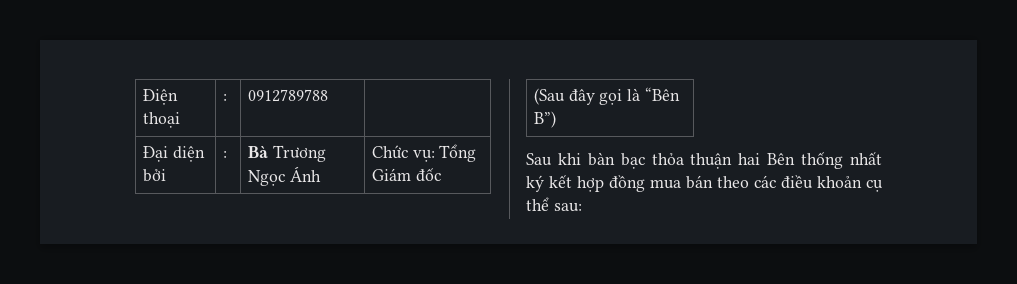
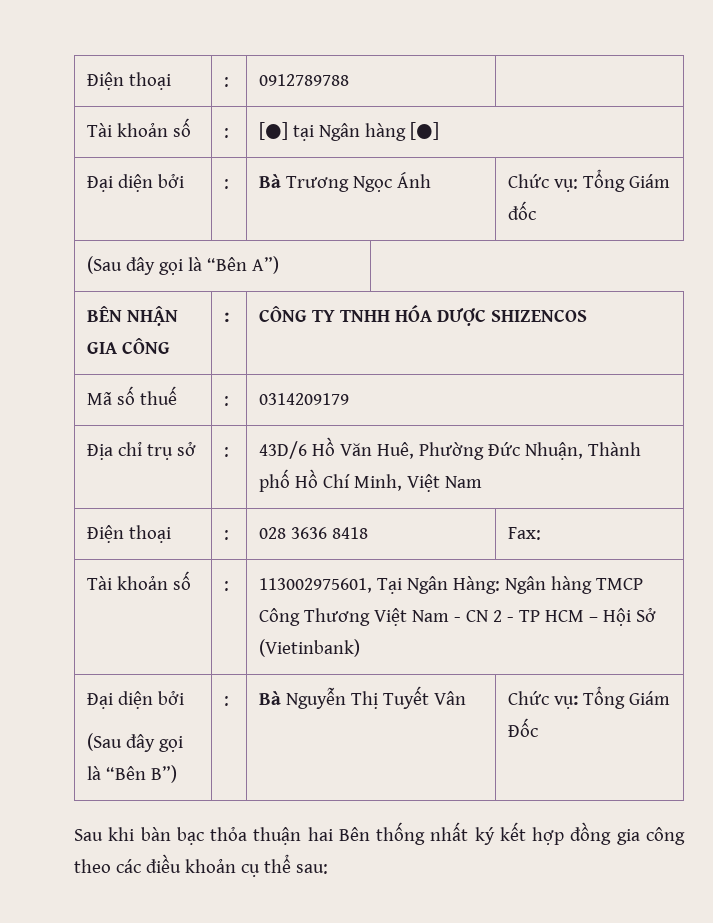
+ Tài khoản số | : | [●] tại Ngân hàng [●]
- (Sau đây gọi là “Bên B”)
+ (Sau đây gọi là “Bên A”)
+ BÊN NHẬN GIA CÔNG | : | CÔNG TY TNHH HÓA DƯỢC SHIZENCOS
+ Mã số thuế | : | 0314209179
+ Địa chỉ trụ sở | : | 43D/6 Hồ Văn Huê, Phường Đức Nhuận, Thành phố Hồ Chí Minh, Việt Nam
+ Điện thoại | : | 028 3636 8418 | Fax:
+ Tài khoản số | : | 113002975601, Tại Ngân Hàng: Ngân hàng TMCP Công Thương Việt Nam - CN 2 - TP HCM – Hội Sở (Vietinbank)
+ Đại diện bởi
+ (Sau đây gọi là “Bên B”) | : | Bà Nguyễn Thị Tuyết Vân | Chức vụ: Tổng Giám Đốc
- Sau khi bàn bạc thỏa thuận hai Bên thống nhất ký kết hợp đồng mua bán theo các điều khoản cụ thể sau:
+ Sau khi bàn bạc thỏa thuận hai Bên thống nhất ký kết hợp đồng gia công theo các điều khoản cụ thể sau:

